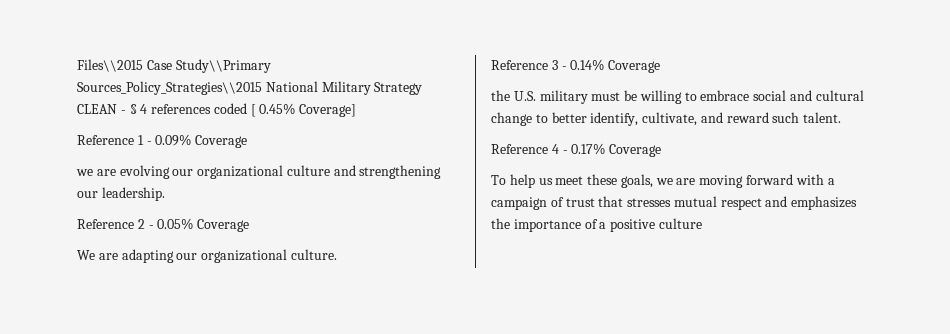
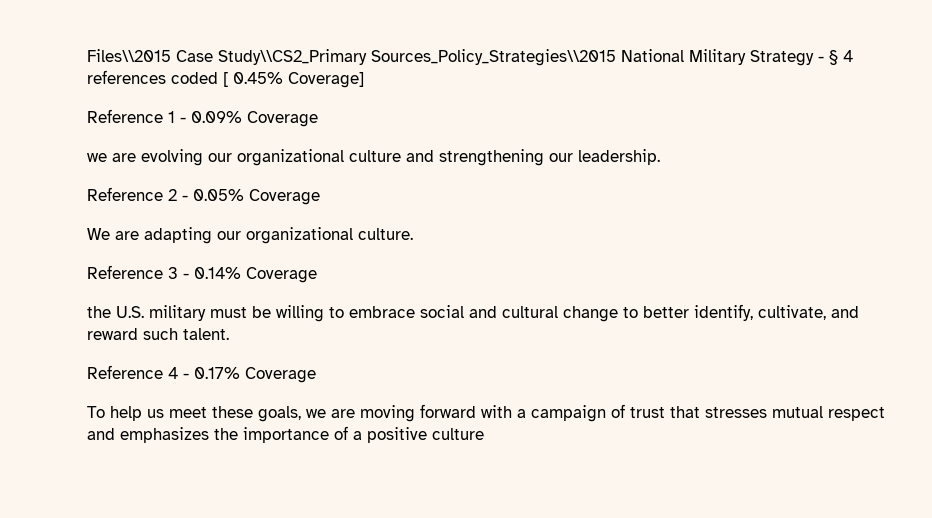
- Files\\2015 Case Study\\Primary Sources_Policy_Strategies\\2015 National Military Strategy CLEAN - § 4 references coded [ 0.45% Coverage]
+ Files\\2015 Case Study\\CS2_Primary Sources_Policy_Strategies\\2015 National Military Strategy - § 4 references coded [ 0.45% Coverage]

